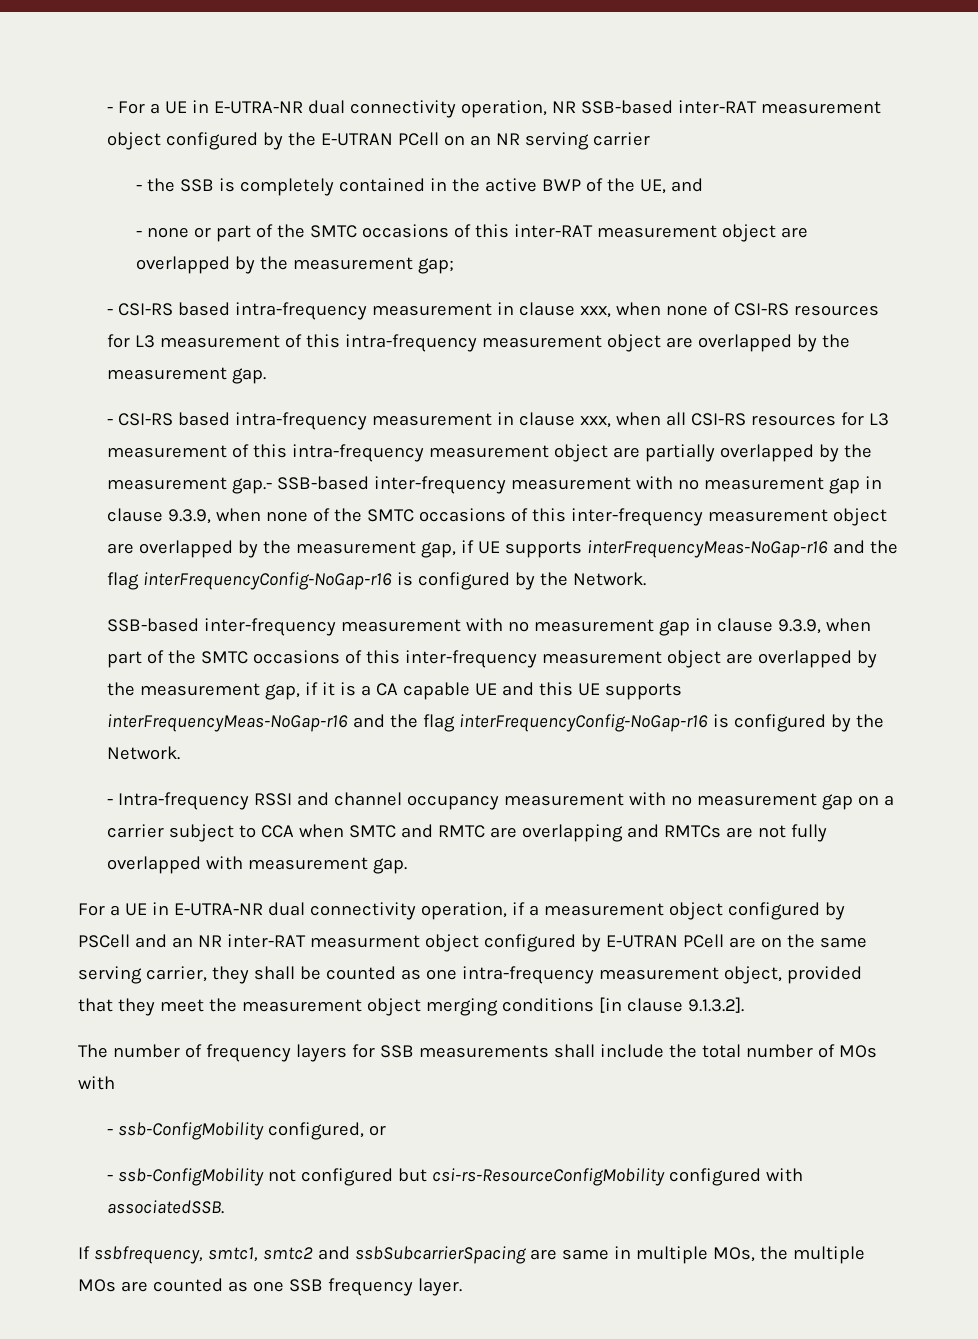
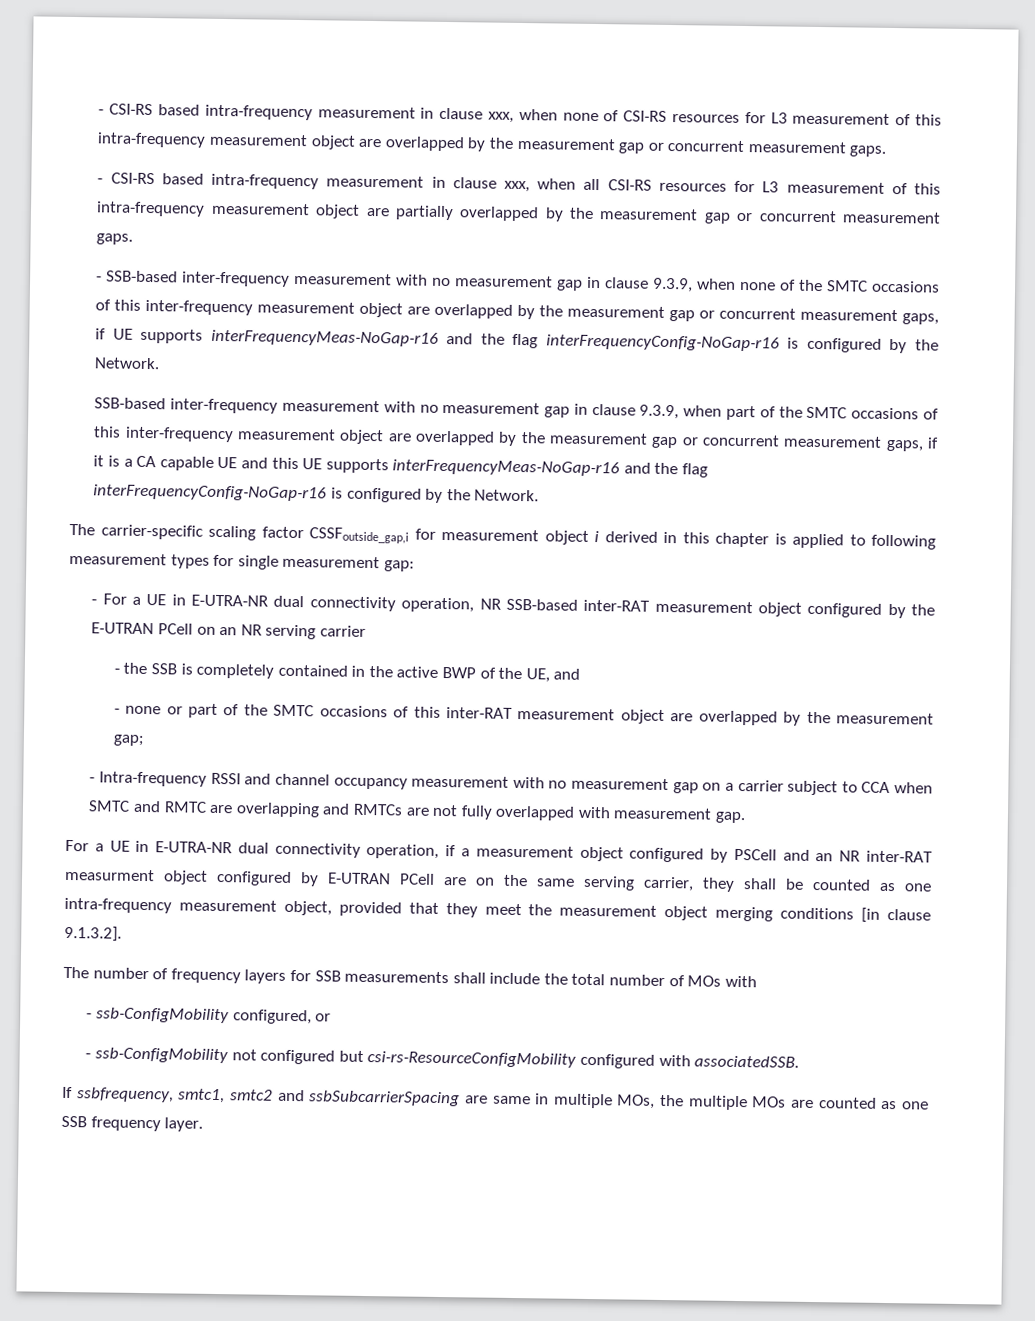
+ - CSI-RS based intra-frequency measurement in clause xxx, when none of CSI-RS resources for L3 measurement of this intra-frequency measurement object are overlapped by the measurement gap or concurrent measurement gaps.
+ - CSI-RS based intra-frequency measurement in clause xxx, when all CSI-RS resources for L3 measurement of this intra-frequency measurement object are partially overlapped by the measurement gap or concurrent measurement gaps.
+ - SSB-based inter-frequency measurement with no measurement gap in clause 9.3.9, when none of the SMTC occasions of this inter-frequency measurement object are overlapped by the measurement gap or concurrent measurement gaps, if UE supports interFrequencyMeas-NoGap-r16 and the flag interFrequencyConfig-NoGap-r16 is configured by the Network.
+ SSB-based inter-frequency measurement with no measurement gap in clause 9.3.9, when part of the SMTC occasions of this inter-frequency measurement object are overlapped by the measurement gap or concurrent measurement gaps, if it is a CA capable UE and this UE supports interFrequencyMeas-NoGap-r16 and the flag interFrequencyConfig-NoGap-r16 is configured by the Network.
+ The carrier-specific scaling factor CSSFoutside_gap,i for measurement object i derived in this chapter is applied to following measurement types for single measurement gap:
- - CSI-RS based intra-frequency measurement in clause xxx, when none of CSI-RS resources for L3 measurement of this intra-frequency measurement object are overlapped by the measurement gap.
- - CSI-RS based intra-frequency measurement in clause xxx, when all CSI-RS resources for L3 measurement of this intra-frequency measurement object are partially overlapped by the measurement gap.- SSB-based inter-frequency measurement with no measurement gap in clause 9.3.9, when none of the SMTC occasions of this inter-frequency measurement object are overlapped by the measurement gap, if UE supports interFrequencyMeas-NoGap-r16 and the flag interFrequencyConfig-NoGap-r16 is configured by the Network.
- SSB-based inter-frequency measurement with no measurement gap in clause 9.3.9, when part of the SMTC occasions of this inter-frequency measurement object are overlapped by the measurement gap, if it is a CA capable UE and this UE supports interFrequencyMeas-NoGap-r16 and the flag interFrequencyConfig-NoGap-r16 is configured by the Network.

